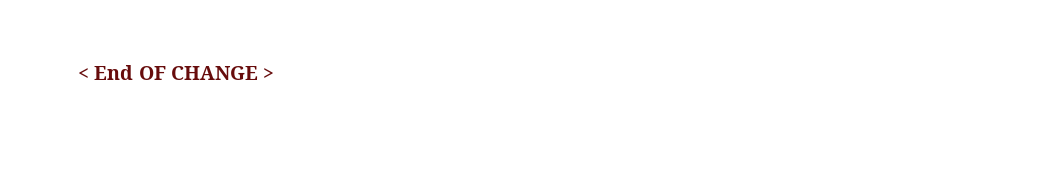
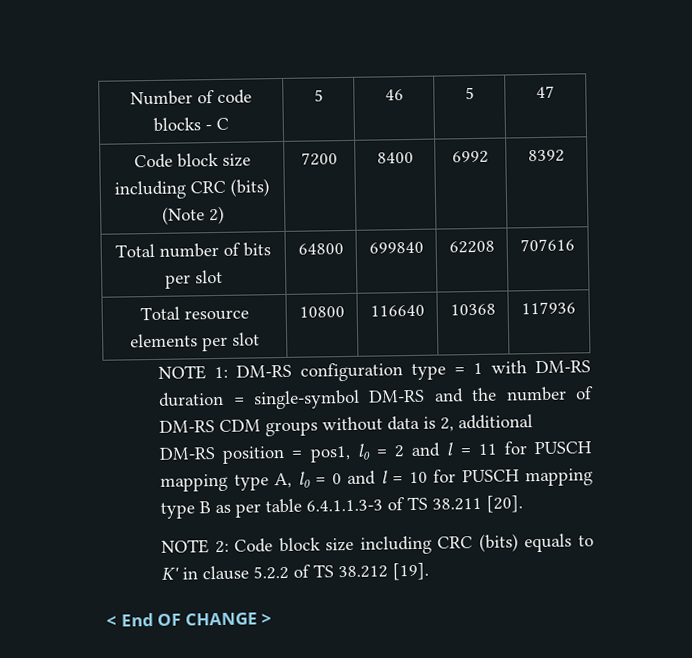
+ Number of code blocks - C | 5 | 46 | 5 | 47
+ Code block size including CRC (bits) (Note 2) | 7200 | 8400 | 6992 | 8392
+ Total number of bits per slot | 64800 | 699840 | 62208 | 707616
+ Total resource elements per slot | 10800 | 116640 | 10368 | 117936
+ NOTE 1: DM-RS configuration type = 1 with DM-RS duration = single-symbol DM-RS and the number of DM-RS CDM groups without data is 2, additional DM-RS position = pos1, l0 = 2 and l = 11 for PUSCH mapping type A, l0 = 0 and l = 10 for PUSCH mapping type B as per table 6.4.1.1.3-3 of TS 38.211 [20].
+ NOTE 2: Code block size including CRC (bits) equals to K' in clause 5.2.2 of TS 38.212 [19].

